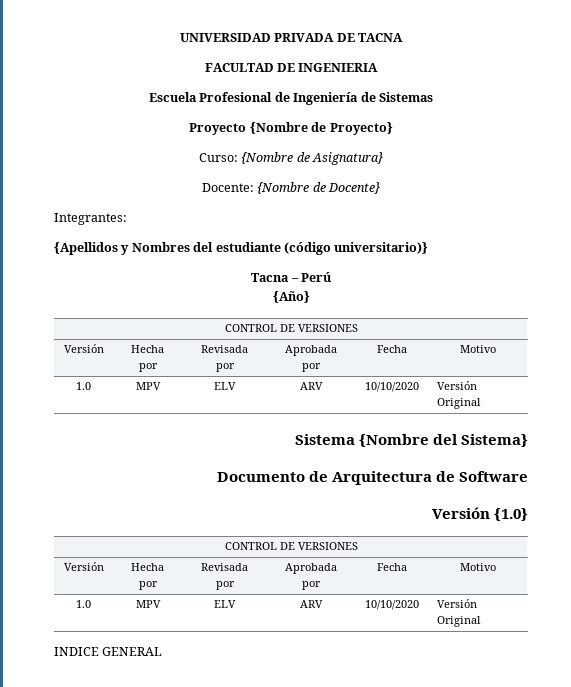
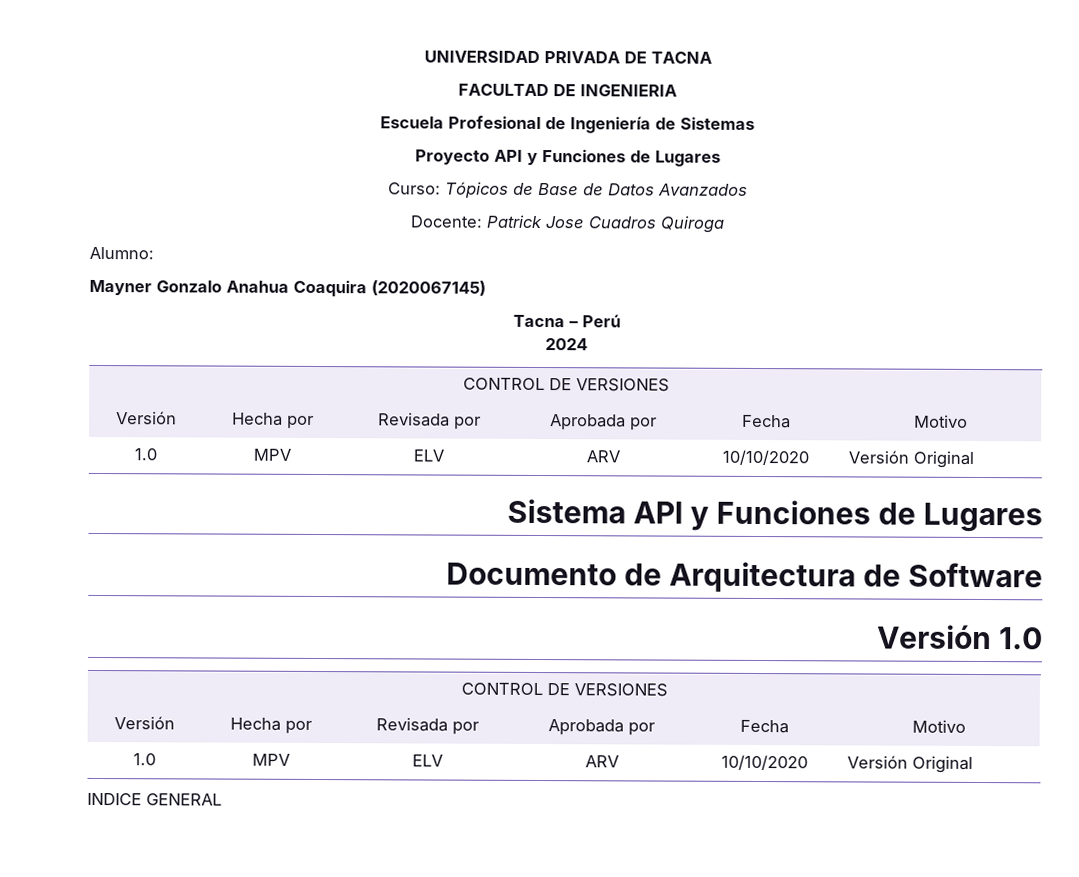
- Proyecto {Nombre de Proyecto}
- Curso: {Nombre de Asignatura}
- Docente: {Nombre de Docente}
- Integrantes:
- {Apellidos y Nombres del estudiante (código universitario)}
+ Proyecto API y Funciones de Lugares
+ Curso: Tópicos de Base de Datos Avanzados
+ Docente: Patrick Jose Cuadros Quiroga
+ Alumno:
+ Mayner Gonzalo Anahua Coaquira (2020067145)
- {Año}
+ 2024
- Sistema {Nombre del Sistema}
+ Sistema API y Funciones de Lugares
- Versión {1.0}
+ Versión 1.0

